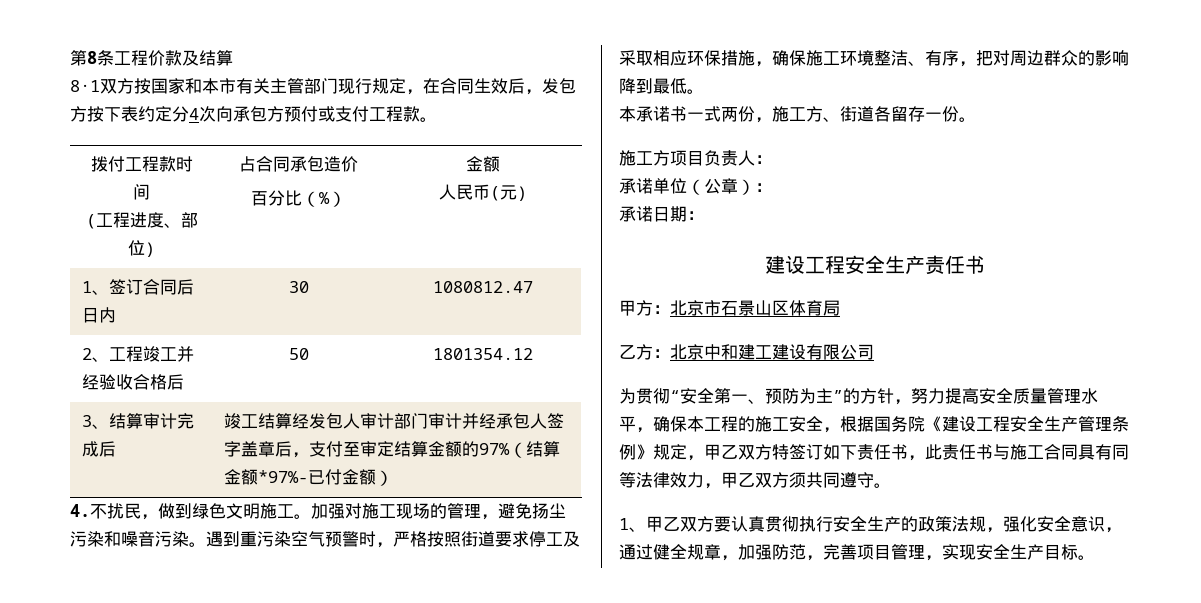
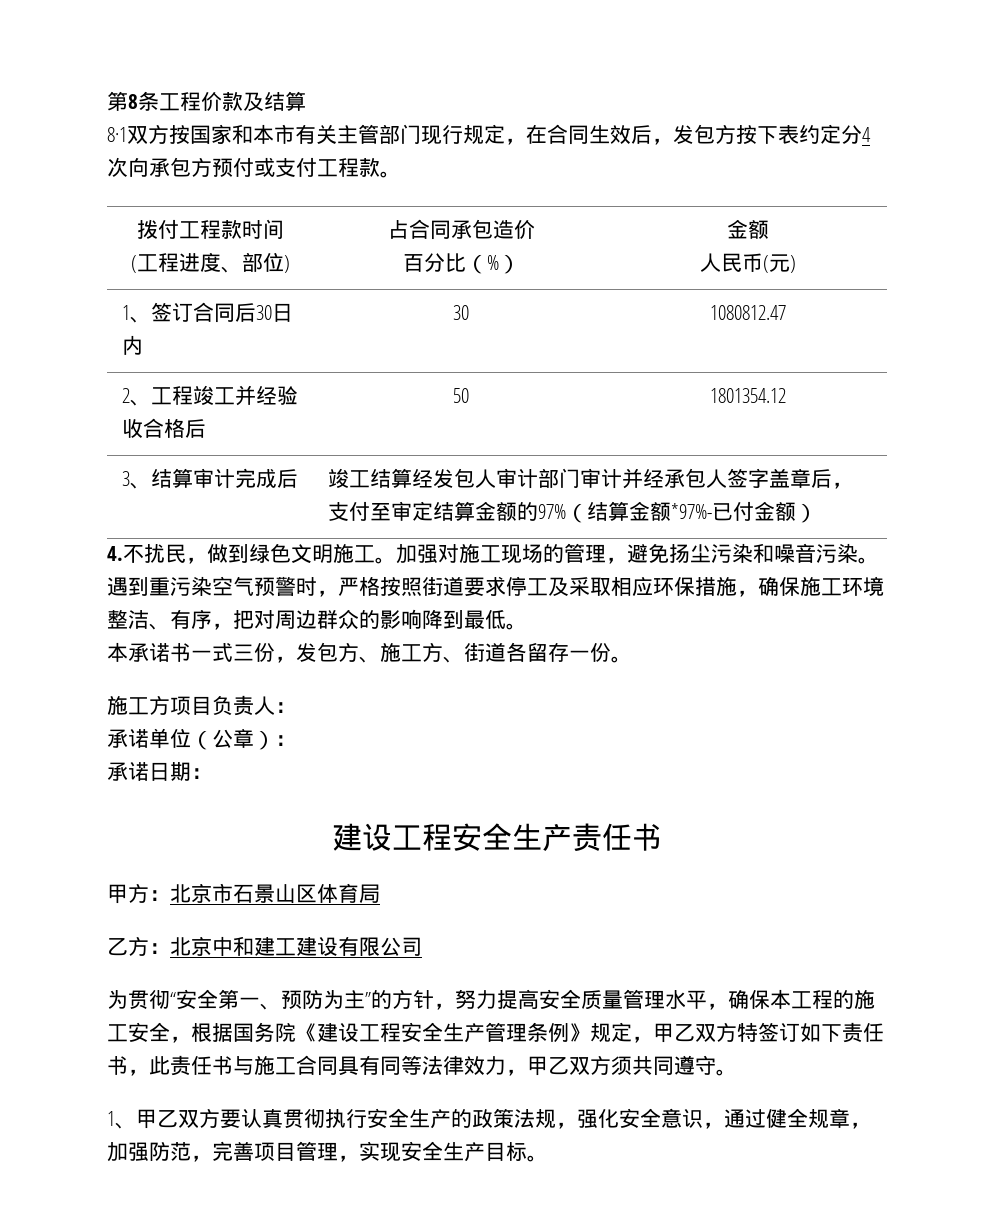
- 1、签订合同后日内 | 30 | 1080812.47
+ 1、签订合同后30日内 | 30 | 1080812.47
- 本承诺书一式两份，施工方、街道各留存一份。
+ 本承诺书一式三份，发包方、施工方、街道各留存一份。

